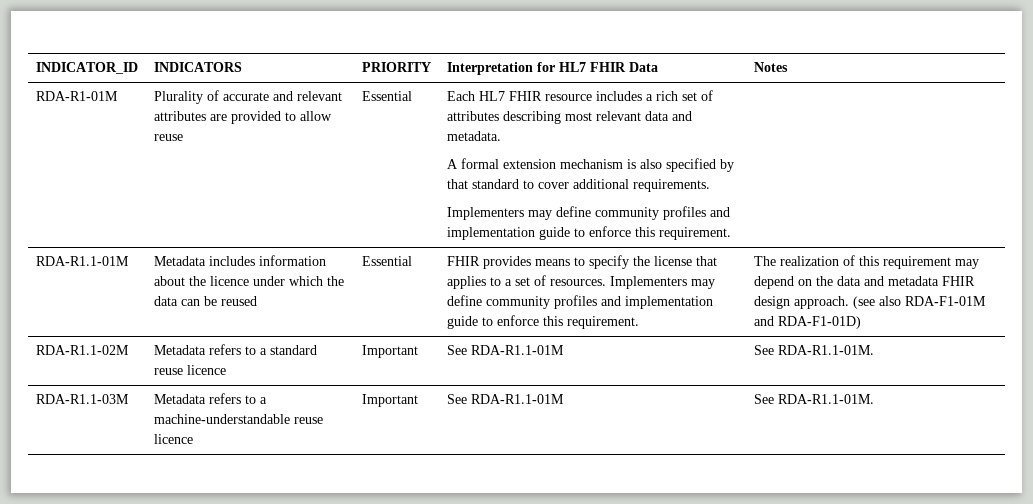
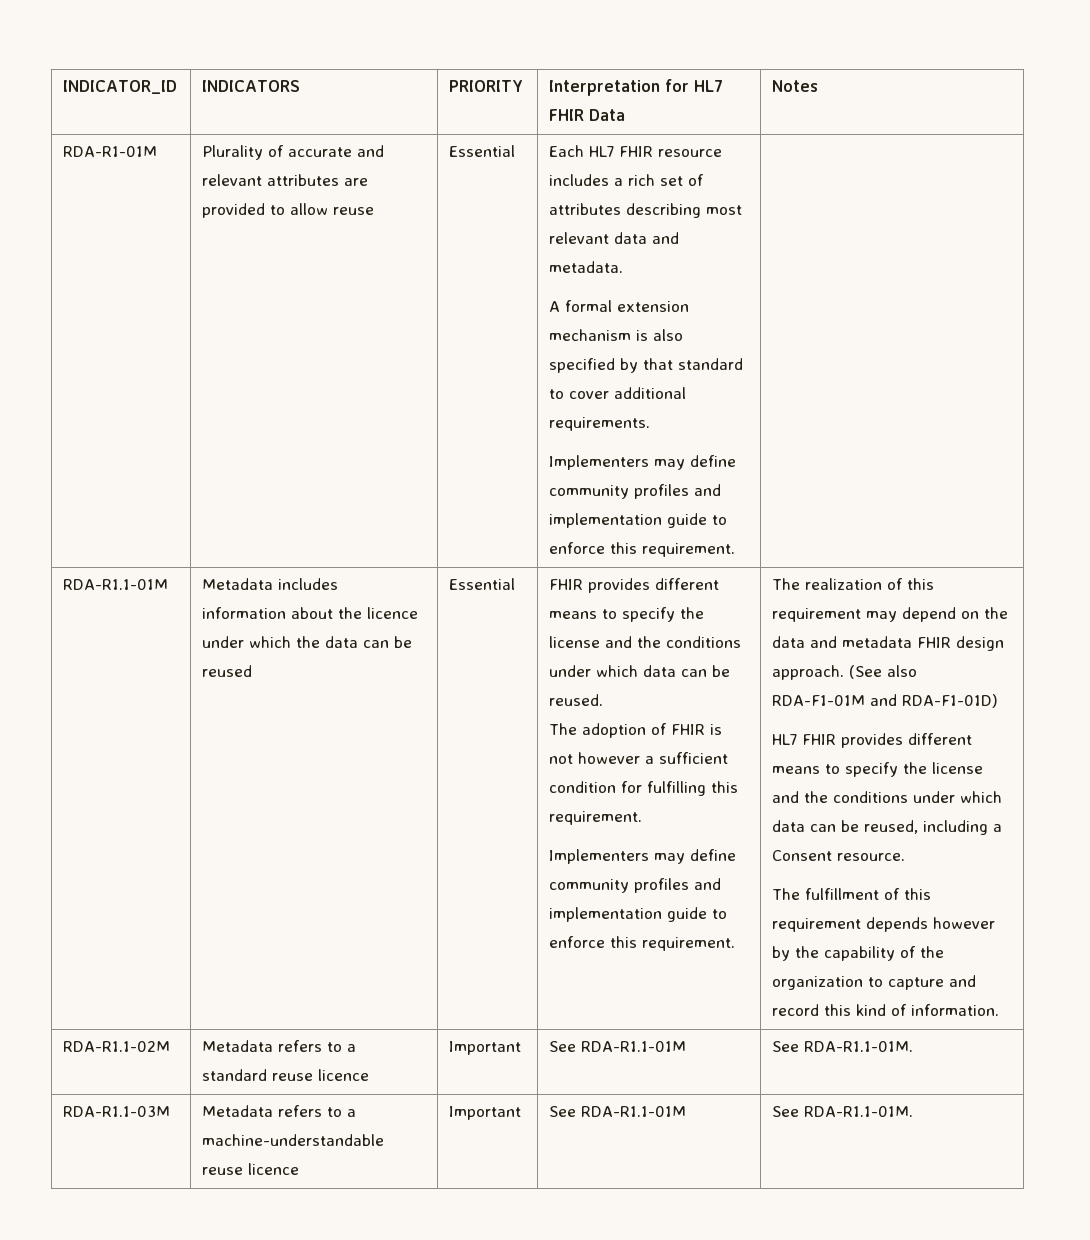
- FHIR provides means to specify the license that applies to a set of resources. Implementers may define community profiles and implementation guide to enforce this requirement.
+ FHIR provides different means to specify the license and the conditions under which data can be reused.
+ The adoption of FHIR is not however a sufficient condition for fulfilling this requirement.
+ Implementers may define community profiles and implementation guide to enforce this requirement.
- (see also RDA-F1-01M and RDA-F1-01D)
+ (See also RDA-F1-01M and RDA-F1-01D)
+ HL7 FHIR provides different means to specify the license and the conditions under which data can be reused, including a Consent resource.
+ The fulfillment of this requirement depends however by the capability of the organization to capture and record this kind of information.

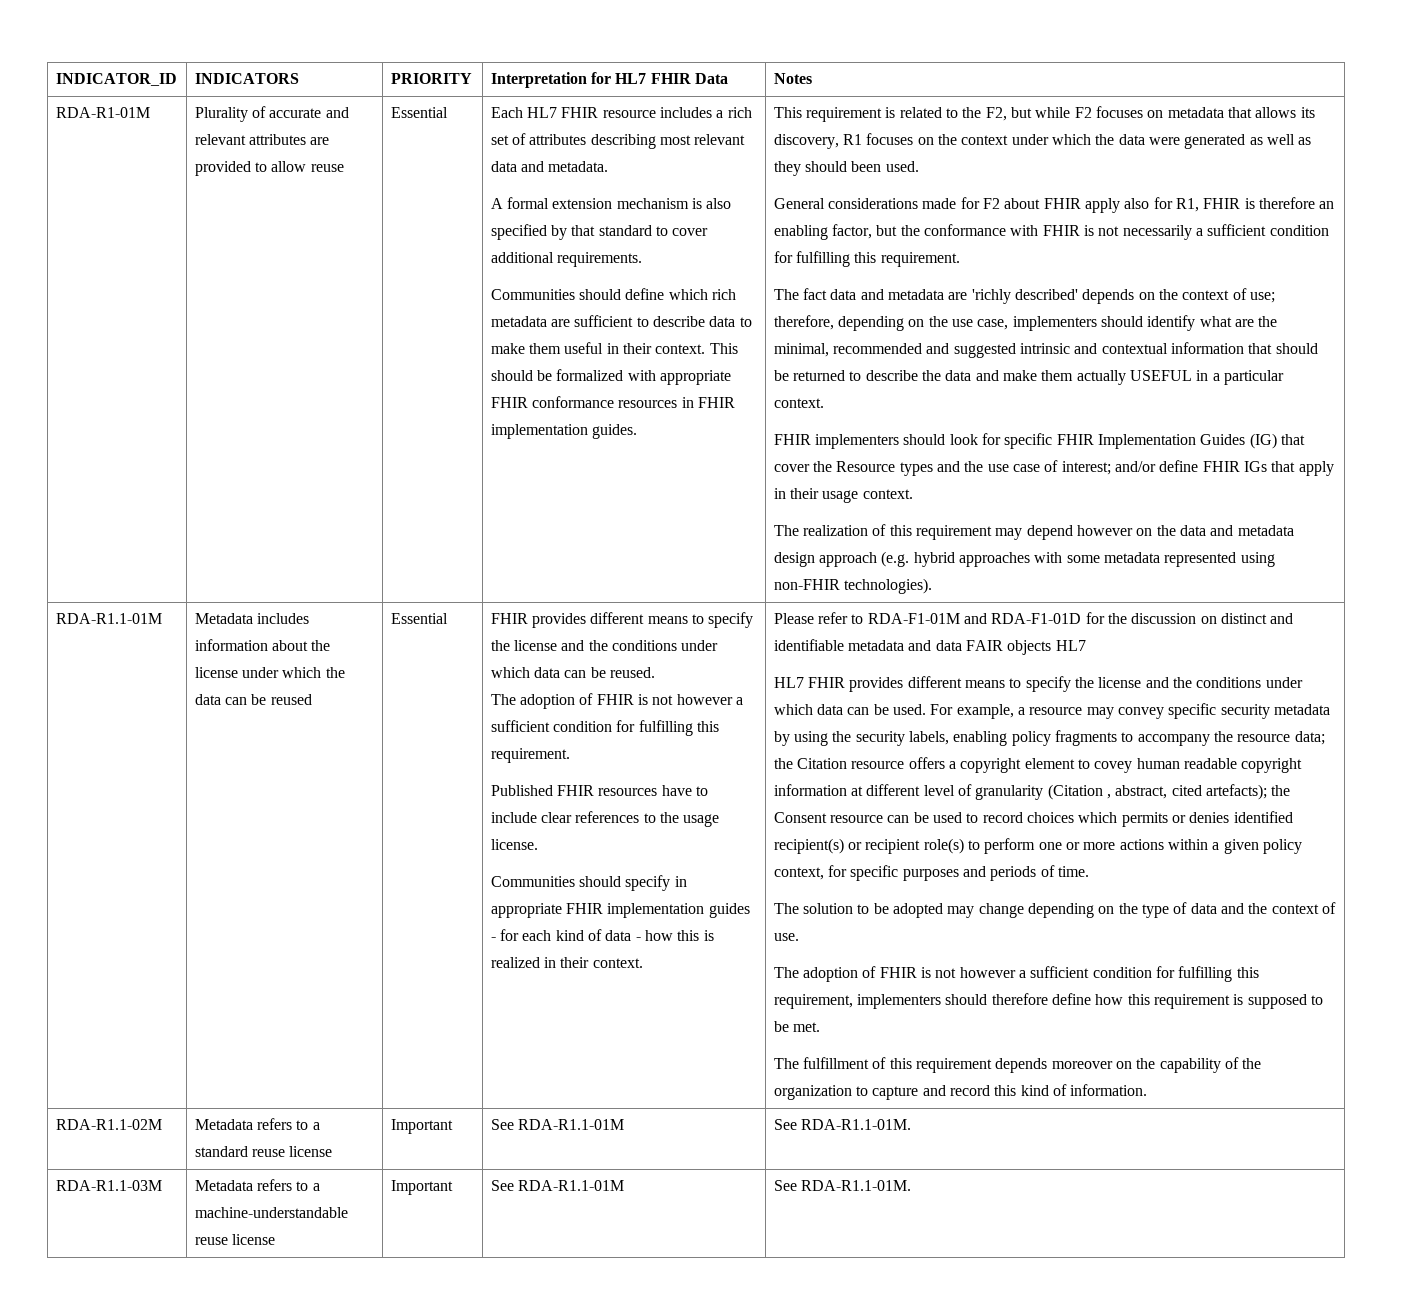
  A formal extension mechanism is also specified by that standard to cover additional requirements.
- Implementers may define community profiles and implementation guide to enforce this requirement.
+ Communities should define which rich metadata are sufficient to describe data to make them useful in their context. This should be formalized with appropriate FHIR conformance resources in FHIR implementation guides. | This requirement is related to the F2, but while F2 focuses on metadata that allows its discovery, R1 focuses on the context under which the data were generated as well as they should been used.
+ General considerations made for F2 about FHIR apply also for R1, FHIR is therefore an enabling factor, but the conformance with FHIR is not necessarily a sufficient condition for fulfilling this requirement.
+ The fact data and metadata are 'richly described' depends on the context of use; therefore, depending on the use case, implementers should identify what are the minimal, recommended and suggested intrinsic and contextual information that should be returned to describe the data and make them actually USEFUL in a particular context.
+ FHIR implementers should look for specific FHIR Implementation Guides (IG) that cover the Resource types and the use case of interest; and/or define FHIR IGs that apply in their usage context.
+ The realization of this requirement may depend however on the data and metadata design approach (e.g. hybrid approaches with some metadata represented using non-FHIR technologies).
- Metadata includes information about the licence under which the data can be reused
+ Metadata includes information about the license under which the data can be reused
- Implementers may define community profiles and implementation guide to enforce this requirement. | The realization of this requirement may depend on the data and metadata FHIR design approach. (See also RDA-F1-01M and RDA-F1-01D)
+ Published FHIR resources have to include clear references to the usage license.
+ Communities should specify in appropriate FHIR implementation guides - for each kind of data - how this is realized in their context. | Please refer to RDA-F1-01M and RDA-F1-01D for the discussion on distinct and identifiable metadata and data FAIR objects HL7
- HL7 FHIR provides different means to specify the license and the conditions under which data can be reused, including a Consent resource.
+ HL7 FHIR provides different means to specify the license and the conditions under which data can be used. For example, a resource may convey specific security metadata by using the security labels, enabling policy fragments to accompany the resource data; the Citation resource offers a copyright element to covey human readable copyright information at different level of granularity (Citation , abstract, cited artefacts); the Consent resource can be used to record choices which permits or denies identified recipient(s) or recipient role(s) to perform one or more actions within a given policy context, for specific purposes and periods of time.
+ The solution to be adopted may change depending on the type of data and the context of use.
+ The adoption of FHIR is not however a sufficient condition for fulfilling this requirement, implementers should therefore define how this requirement is supposed to be met.
- The fulfillment of this requirement depends however by the capability of the organization to capture and record this kind of information.
+ The fulfillment of this requirement depends moreover on the capability of the organization to capture and record this kind of information.
- RDA-R1.1-02M | Metadata refers to a standard reuse licence | Important | See RDA-R1.1-01M | See RDA-R1.1-01M.
+ RDA-R1.1-02M | Metadata refers to a standard reuse license | Important | See RDA-R1.1-01M | See RDA-R1.1-01M.
- RDA-R1.1-03M | Metadata refers to a machine-understandable reuse licence | Important | See RDA-R1.1-01M | See RDA-R1.1-01M.
+ RDA-R1.1-03M | Metadata refers to a machine-understandable reuse license | Important | See RDA-R1.1-01M | See RDA-R1.1-01M.

